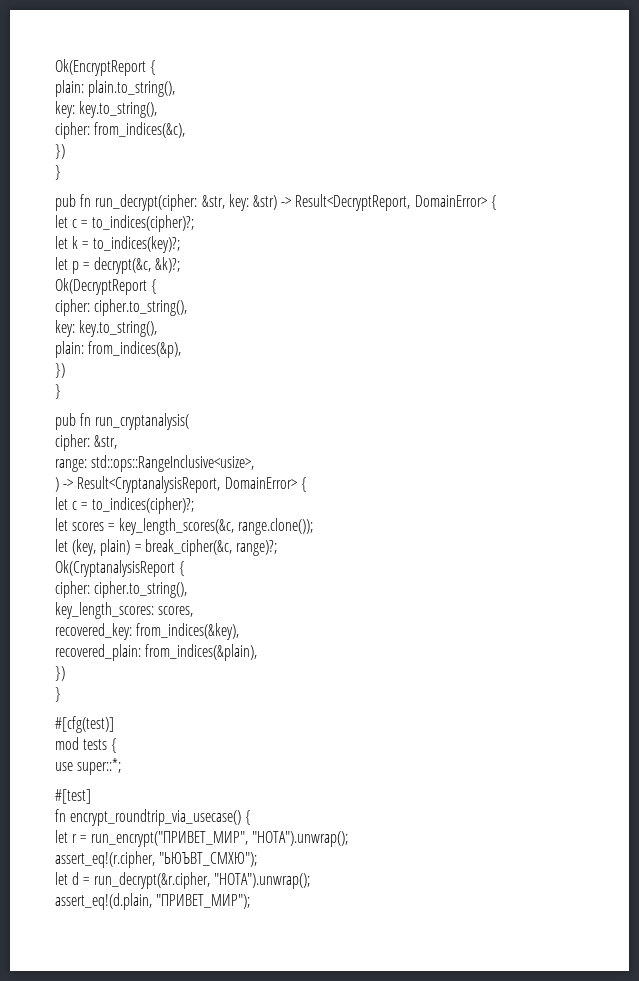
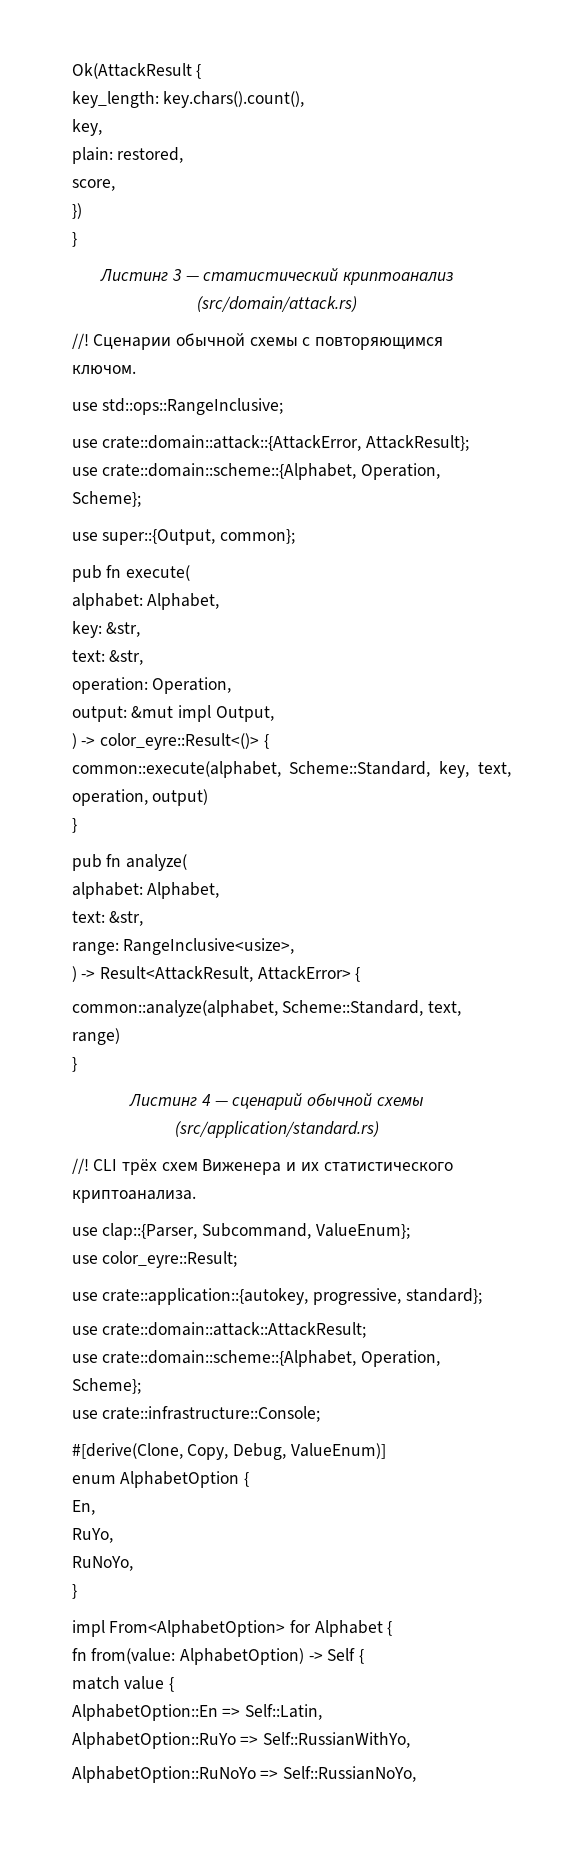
- Ok(EncryptReport {
- plain: plain.to_string(),
- key: key.to_string(),
- cipher: from_indices(&c),
+ Ok(AttackResult {
+ key_length: key.chars().count(),
+ key,
+ plain: restored,
+ score,
  })
  }
- pub fn run_decrypt(cipher: &str, key: &str) -> Result<DecryptReport, DomainError> {
- let c = to_indices(cipher)?;
- let k = to_indices(key)?;
- let p = decrypt(&c, &k)?;
- Ok(DecryptReport {
- cipher: cipher.to_string(),
- key: key.to_string(),
- plain: from_indices(&p),
- })
+ Листинг 3 — статистический криптоанализ (src/domain/attack.rs)
+ //! Сценарии обычной схемы с повторяющимся ключом.
+ use std::ops::RangeInclusive;
+ use crate::domain::attack::{AttackError, AttackResult};
+ use crate::domain::scheme::{Alphabet, Operation, Scheme};
+ use super::{Output, common};
+ pub fn execute(
+ alphabet: Alphabet,
+ key: &str,
+ text: &str,
+ operation: Operation,
+ output: &mut impl Output,
+ ) -> color_eyre::Result<()> {
+ common::execute(alphabet, Scheme::Standard, key, text, operation, output)
  }
- pub fn run_cryptanalysis(
- cipher: &str,
+ pub fn analyze(
+ alphabet: Alphabet,
+ text: &str,
- range: std::ops::RangeInclusive<usize>,
- ) -> Result<CryptanalysisReport, DomainError> {
- let c = to_indices(cipher)?;
- let scores = key_length_scores(&c, range.clone());
- let (key, plain) = break_cipher(&c, range)?;
- Ok(CryptanalysisReport {
- cipher: cipher.to_string(),
- key_length_scores: scores,
- recovered_key: from_indices(&key),
- recovered_plain: from_indices(&plain),
- })
+ range: RangeInclusive<usize>,
+ ) -> Result<AttackResult, AttackError> {
+ common::analyze(alphabet, Scheme::Standard, text, range)
  }
- #[cfg(test)]
- mod tests {
- use super::*;
- #[test]
- fn encrypt_roundtrip_via_usecase() {
- let r = run_encrypt("ПРИВЕТ_МИР", "НОТА").unwrap();
- assert_eq!(r.cipher, "ЬЮЪВТ_СМХЮ");
- let d = run_decrypt(&r.cipher, "НОТА").unwrap();
- assert_eq!(d.plain, "ПРИВЕТ_МИР");
+ Листинг 4 — сценарий обычной схемы (src/application/standard.rs)
+ //! CLI трёх схем Виженера и их статистического криптоанализа.
+ use clap::{Parser, Subcommand, ValueEnum};
+ use color_eyre::Result;
+ use crate::application::{autokey, progressive, standard};
+ use crate::domain::attack::AttackResult;
+ use crate::domain::scheme::{Alphabet, Operation, Scheme};
+ use crate::infrastructure::Console;
+ #[derive(Clone, Copy, Debug, ValueEnum)]
+ enum AlphabetOption {
+ En,
+ RuYo,
+ RuNoYo,
+ }
+ impl From<AlphabetOption> for Alphabet {
+ fn from(value: AlphabetOption) -> Self {
+ match value {
+ AlphabetOption::En => Self::Latin,
+ AlphabetOption::RuYo => Self::RussianWithYo,
+ AlphabetOption::RuNoYo => Self::RussianNoYo,

